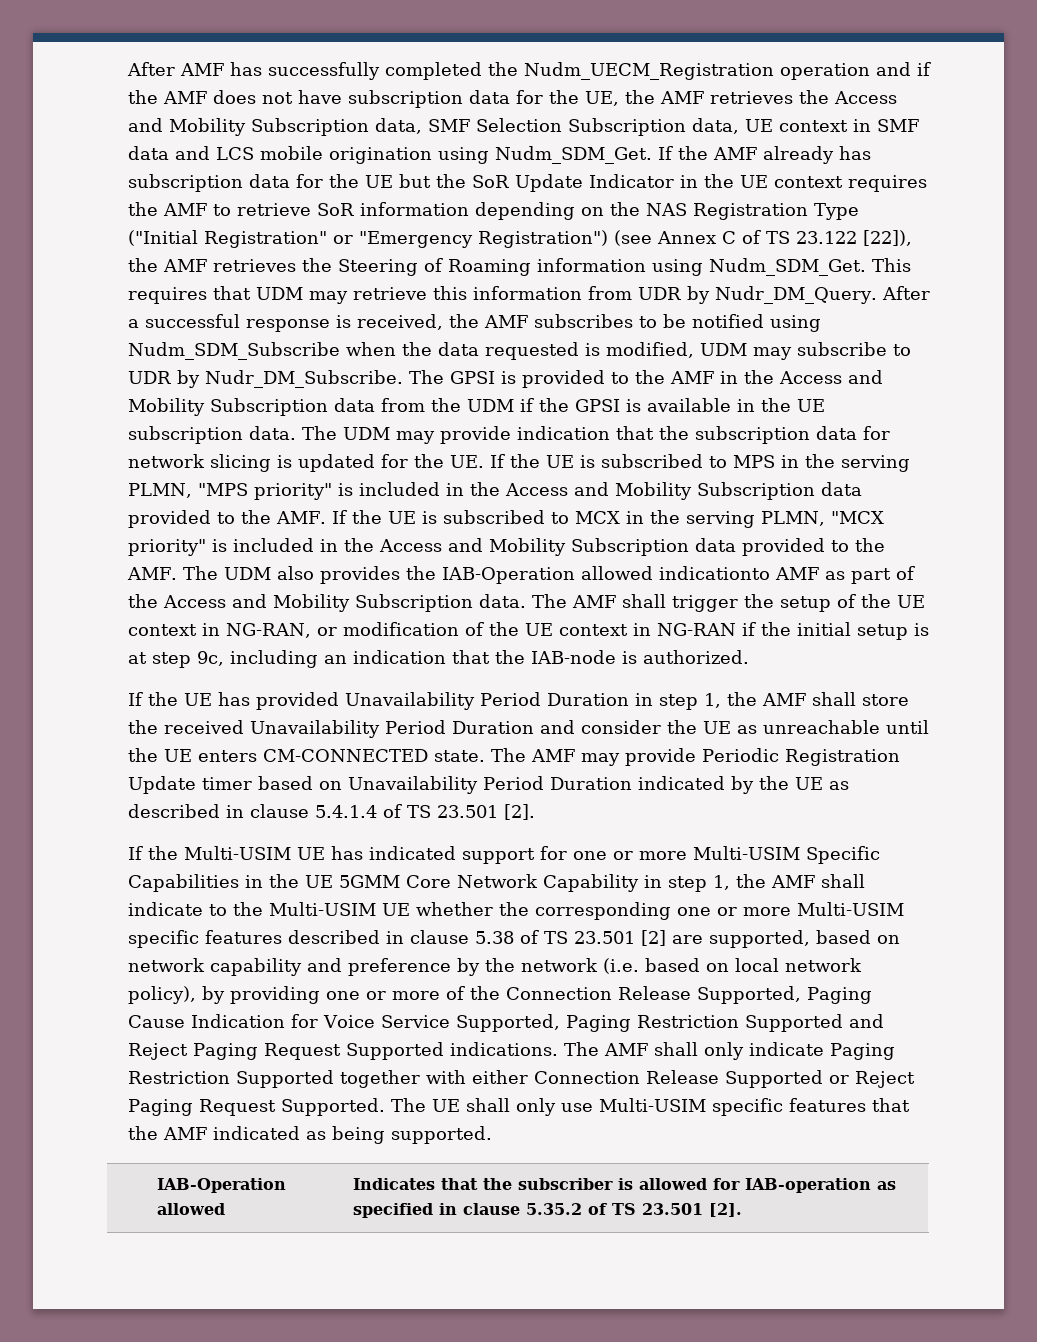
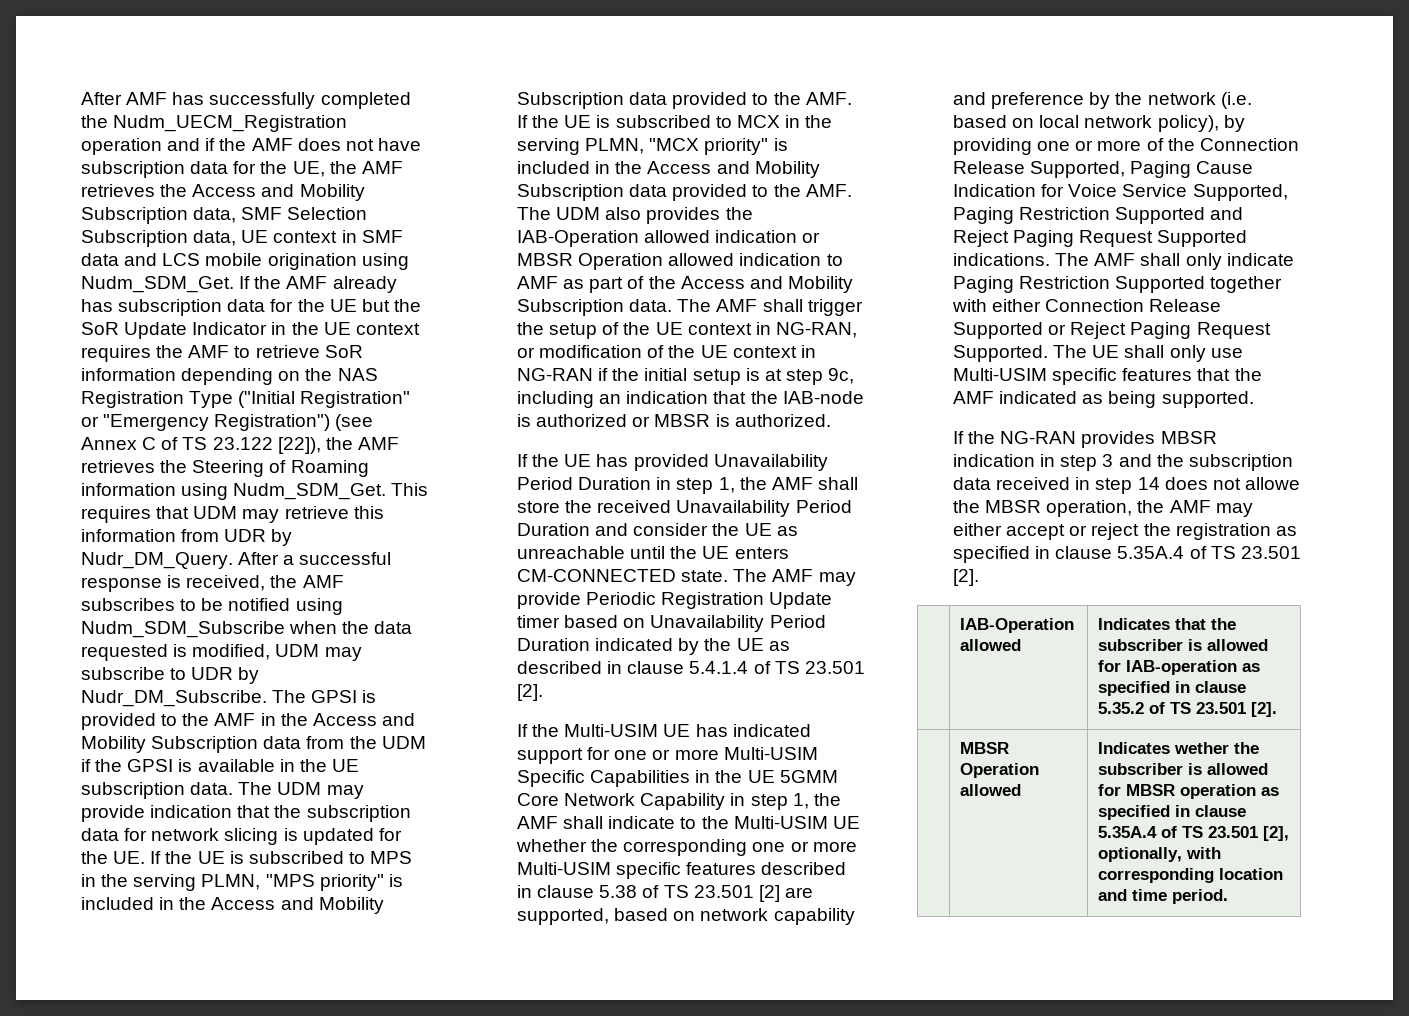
- The UDM may provide indication that the subscription data for network slicing is updated for the UE. If the UE is subscribed to MPS in the serving PLMN, "MPS priority" is included in the Access and Mobility Subscription data provided to the AMF. If the UE is subscribed to MCX in the serving PLMN, "MCX priority" is included in the Access and Mobility Subscription data provided to the AMF. The UDM also provides the IAB-Operation allowed indicationto AMF as part of the Access and Mobility Subscription data.
+ The UDM may provide indication that the subscription data for network slicing is updated for the UE. If the UE is subscribed to MPS in the serving PLMN, "MPS priority" is included in the Access and Mobility Subscription data provided to the AMF. If the UE is subscribed to MCX in the serving PLMN, "MCX priority" is included in the Access and Mobility Subscription data provided to the AMF. The UDM also provides the IAB-Operation allowed indication or MBSR Operation allowed indication to AMF as part of the Access and Mobility Subscription data.
- The AMF shall trigger the setup of the UE context in NG-RAN, or modification of the UE context in NG-RAN if the initial setup is at step 9c, including an indication that the IAB-node is authorized.
+ The AMF shall trigger the setup of the UE context in NG-RAN, or modification of the UE context in NG-RAN if the initial setup is at step 9c, including an indication that the IAB-node is authorized or MBSR is authorized.
+ If the NG-RAN provides MBSR indication in step 3 and the subscription data received in step 14 does not allowe the MBSR operation, the AMF may either accept or reject the registration as specified in clause 5.35A.4 of TS 23.501 [2].
+ | MBSR Operation allowed | Indicates wether the subscriber is allowed for MBSR operation as specified in clause 5.35A.4 of TS 23.501 [2], optionally, with corresponding location and time period.

